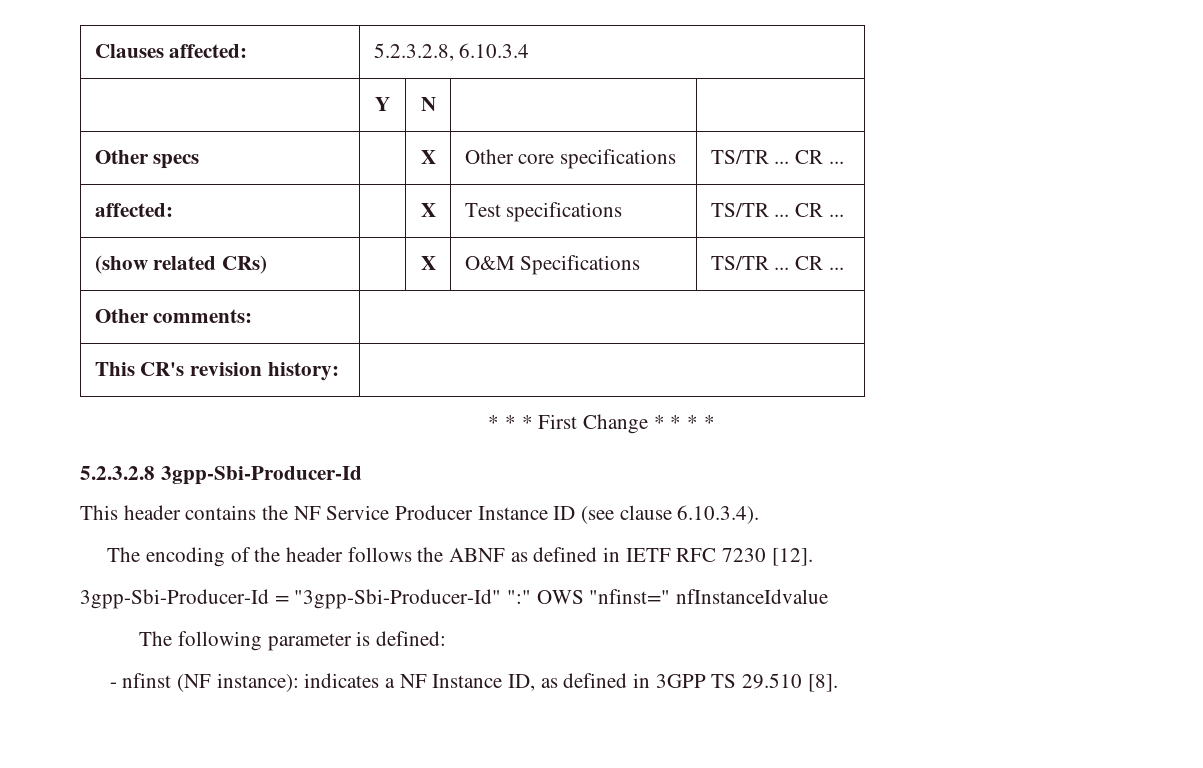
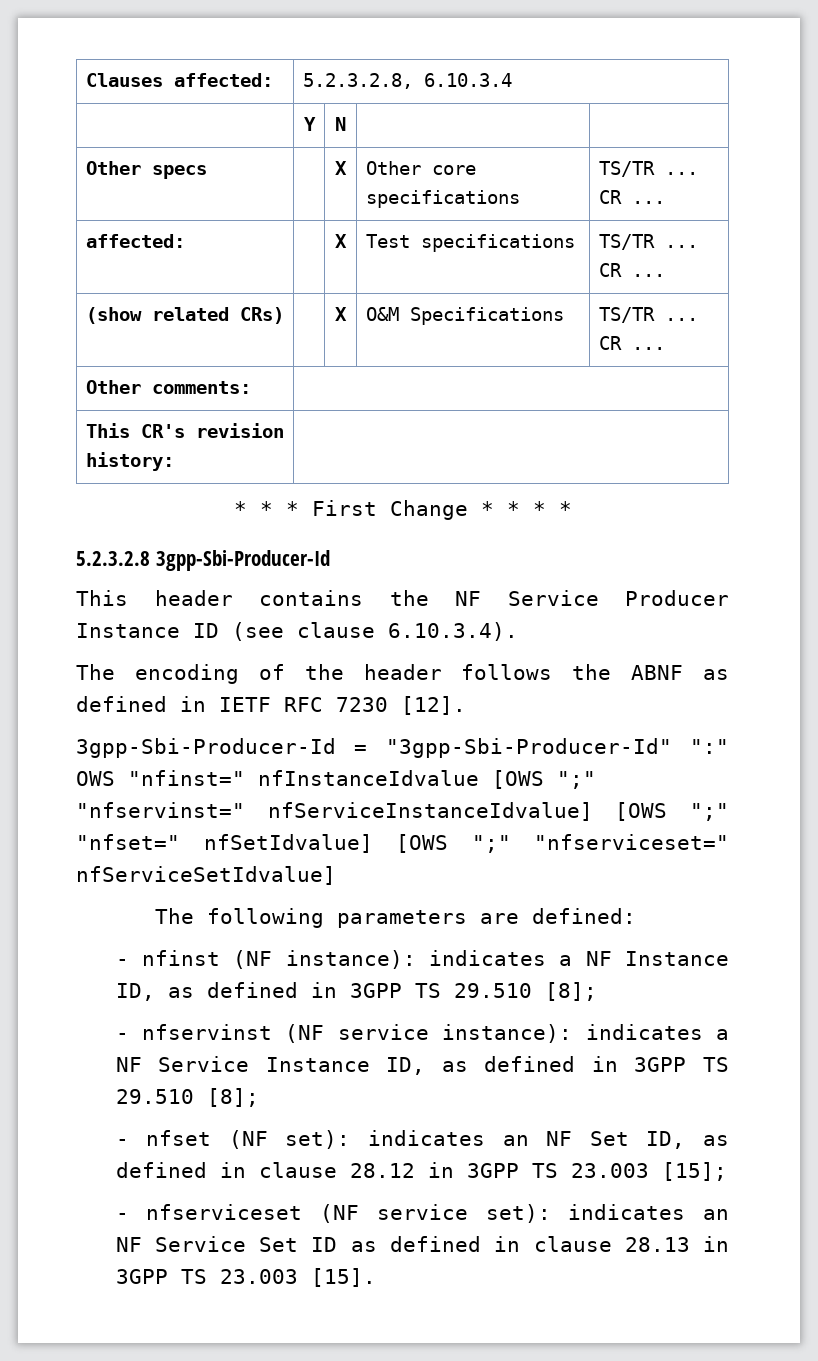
- 3gpp-Sbi-Producer-Id = "3gpp-Sbi-Producer-Id" ":" OWS "nfinst=" nfInstanceIdvalue
+ 3gpp-Sbi-Producer-Id = "3gpp-Sbi-Producer-Id" ":" OWS "nfinst=" nfInstanceIdvalue [OWS ";" "nfservinst=" nfServiceInstanceIdvalue] [OWS ";" "nfset=" nfSetIdvalue] [OWS ";" "nfserviceset=" nfServiceSetIdvalue]
- The following parameter is defined:
+ The following parameters are defined:
- - nfinst (NF instance): indicates a NF Instance ID, as defined in 3GPP TS 29.510 [8].
+ - nfinst (NF instance): indicates a NF Instance ID, as defined in 3GPP TS 29.510 [8];
+ - nfservinst (NF service instance): indicates a NF Service Instance ID, as defined in 3GPP TS 29.510 [8];
+ - nfset (NF set): indicates an NF Set ID, as defined in clause 28.12 in 3GPP TS 23.003 [15];
+ - nfserviceset (NF service set): indicates an NF Service Set ID as defined in clause 28.13 in 3GPP TS 23.003 [15].

